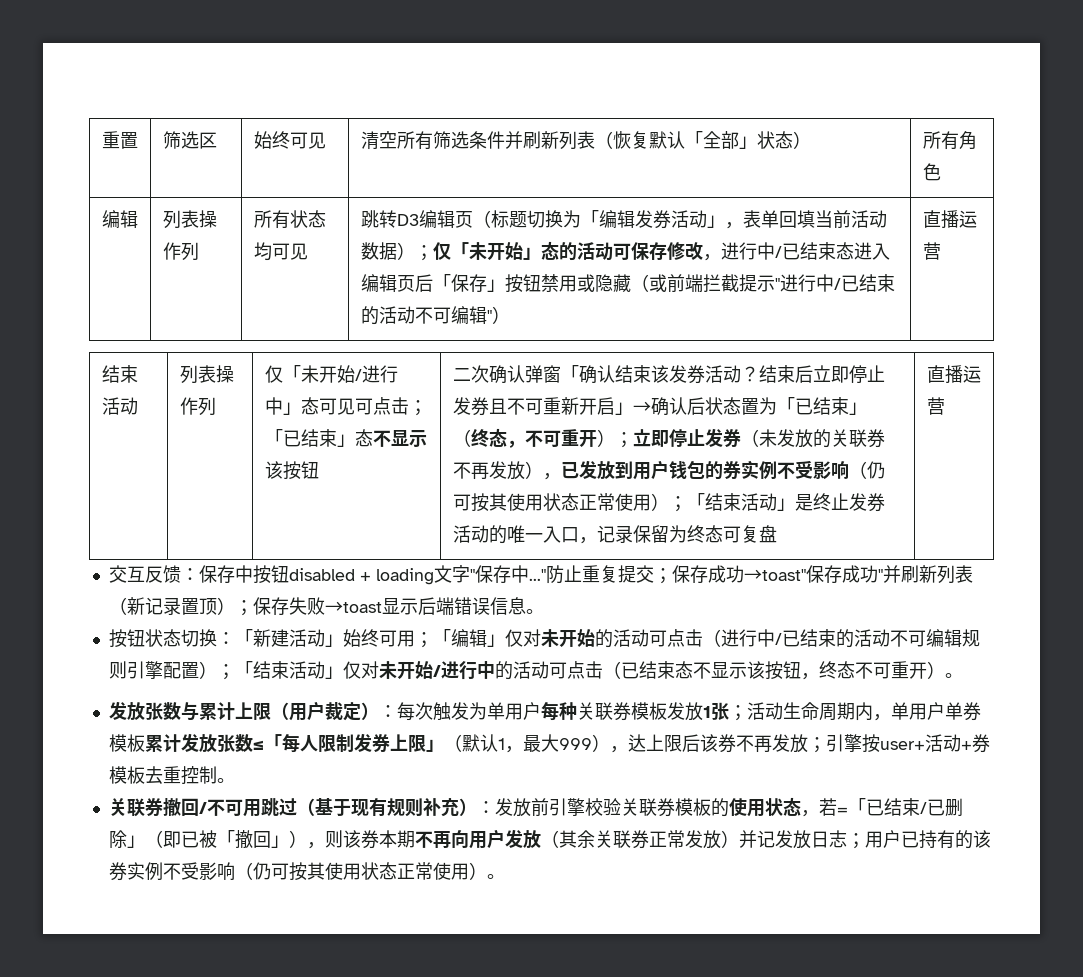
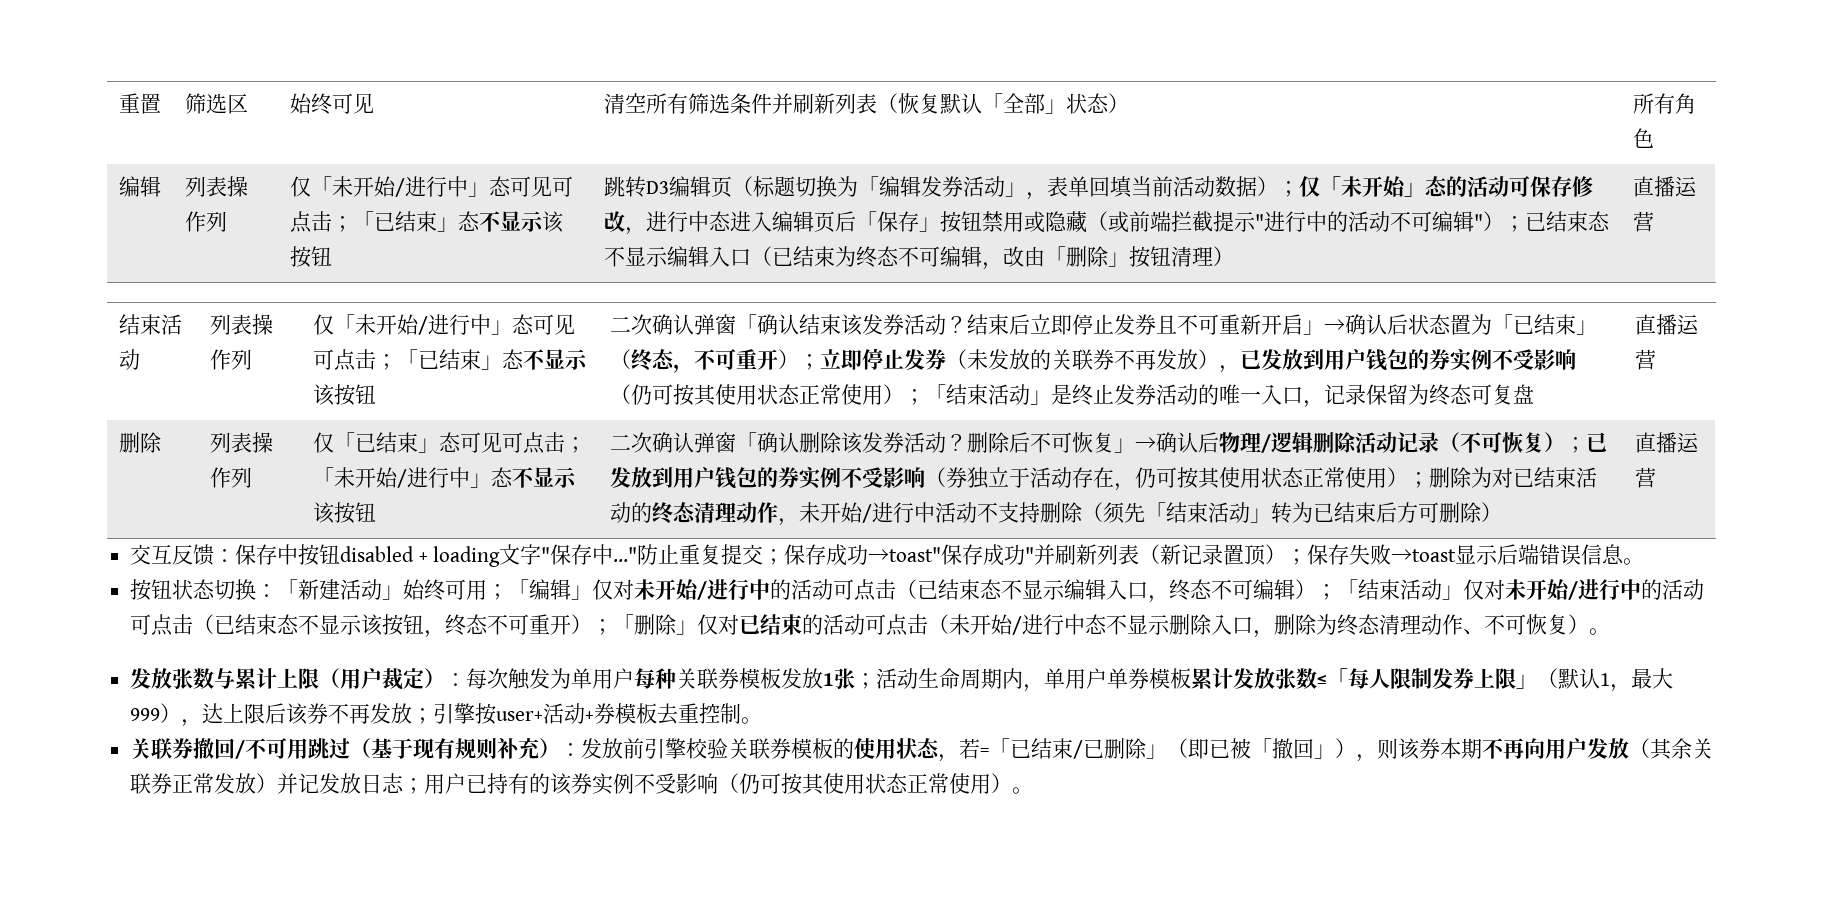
- 编辑 | 列表操作列 | 所有状态均可见
+ 编辑 | 列表操作列 | 仅「未开始/进行中」态可见可点击；「已结束」态不显示该按钮
- 跳转D3编辑页（标题切换为「编辑发券活动」，表单回填当前活动数据）；仅「未开始」态的活动可保存修改，进行中/已结束态进入编辑页后「保存」按钮禁用或隐藏（或前端拦截提示"进行中/已结束的活动不可编辑"）
+ 跳转D3编辑页（标题切换为「编辑发券活动」，表单回填当前活动数据）；仅「未开始」态的活动可保存修改，进行中态进入编辑页后「保存」按钮禁用或隐藏（或前端拦截提示"进行中的活动不可编辑"）；已结束态不显示编辑入口（已结束为终态不可编辑，改由「删除」按钮清理）
+ 删除 | 列表操作列 | 仅「已结束」态可见可点击；「未开始/进行中」态不显示该按钮 | 二次确认弹窗「确认删除该发券活动？删除后不可恢复」→确认后物理/逻辑删除活动记录（不可恢复）；已发放到用户钱包的券实例不受影响（券独立于活动存在，仍可按其使用状态正常使用）；删除为对已结束活动的终态清理动作，未开始/进行中活动不支持删除（须先「结束活动」转为已结束后方可删除） | 直播运营
- 按钮状态切换：「新建活动」始终可用；「编辑」仅对未开始的活动可点击（进行中/已结束的活动不可编辑规则引擎配置）；「结束活动」仅对未开始/进行中的活动可点击（已结束态不显示该按钮，终态不可重开）。
+ 按钮状态切换：「新建活动」始终可用；「编辑」仅对未开始/进行中的活动可点击（已结束态不显示编辑入口，终态不可编辑）；「结束活动」仅对未开始/进行中的活动可点击（已结束态不显示该按钮，终态不可重开）；「删除」仅对已结束的活动可点击（未开始/进行中态不显示删除入口，删除为终态清理动作、不可恢复）。

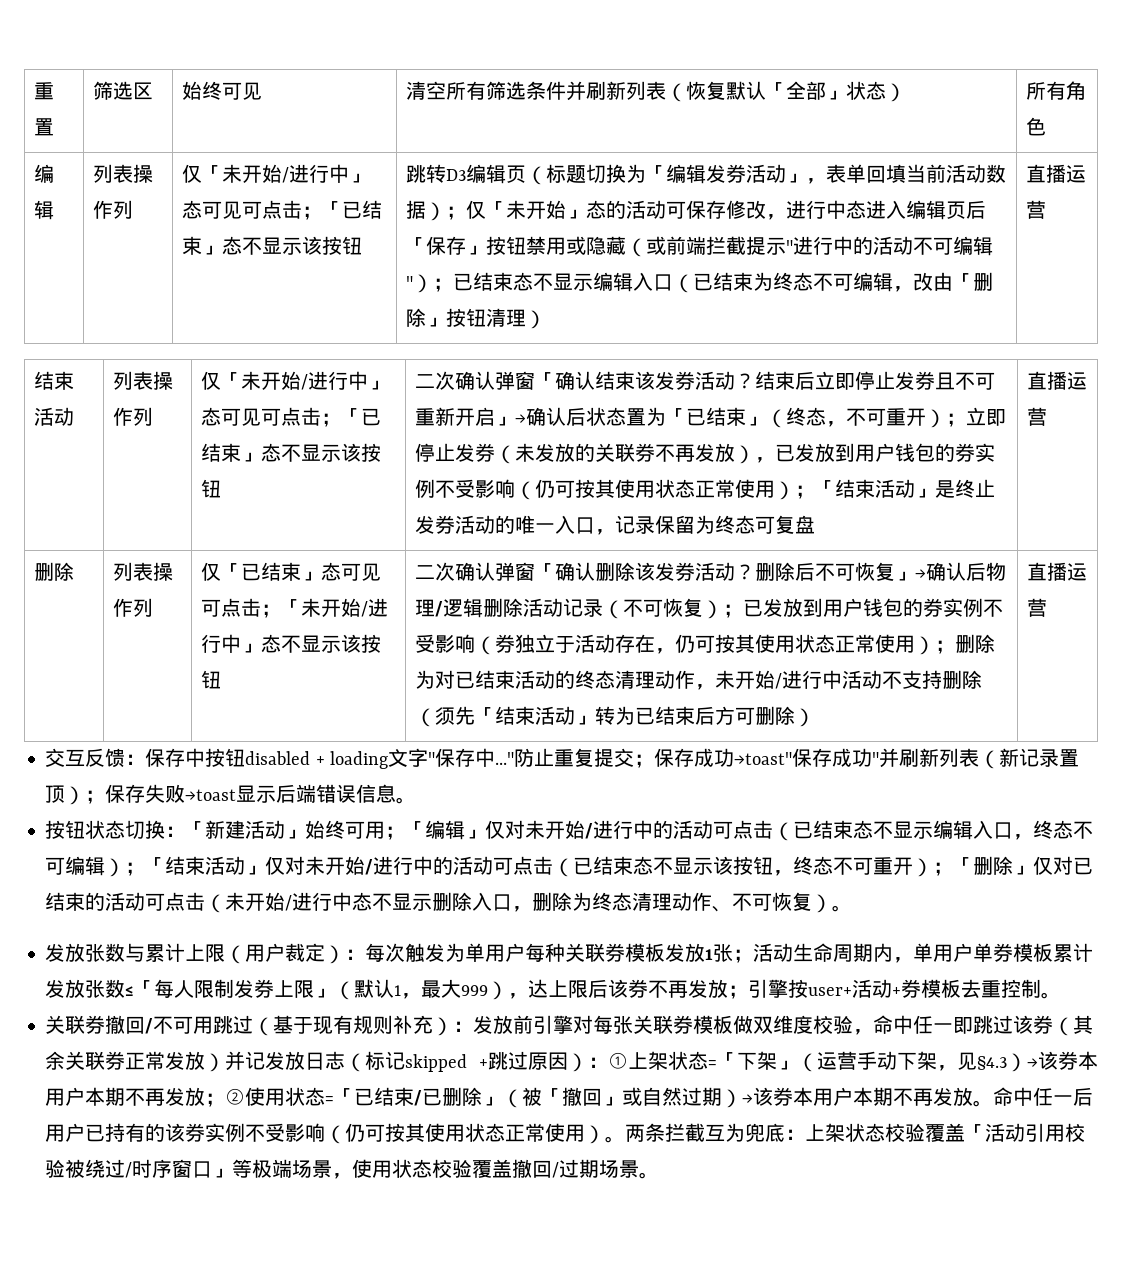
- 关联券撤回/不可用跳过（基于现有规则补充）：发放前引擎校验关联券模板的使用状态，若=「已结束/已删除」（即已被「撤回」），则该券本期不再向用户发放（其余关联券正常发放）并记发放日志；用户已持有的该券实例不受影响（仍可按其使用状态正常使用）。
+ 关联券撤回/不可用跳过（基于现有规则补充）：发放前引擎对每张关联券模板做双维度校验，命中任一即跳过该券（其余关联券正常发放）并记发放日志（标记skipped +跳过原因）：①上架状态=「下架」（运营手动下架，见§4.3）→该券本用户本期不再发放；②使用状态=「已结束/已删除」（被「撤回」或自然过期）→该券本用户本期不再发放。命中任一后用户已持有的该券实例不受影响（仍可按其使用状态正常使用）。
+ 两条拦截互为兜底：上架状态校验覆盖「活动引用校验被绕过/时序窗口」等极端场景，使用状态校验覆盖撤回/过期场景。

